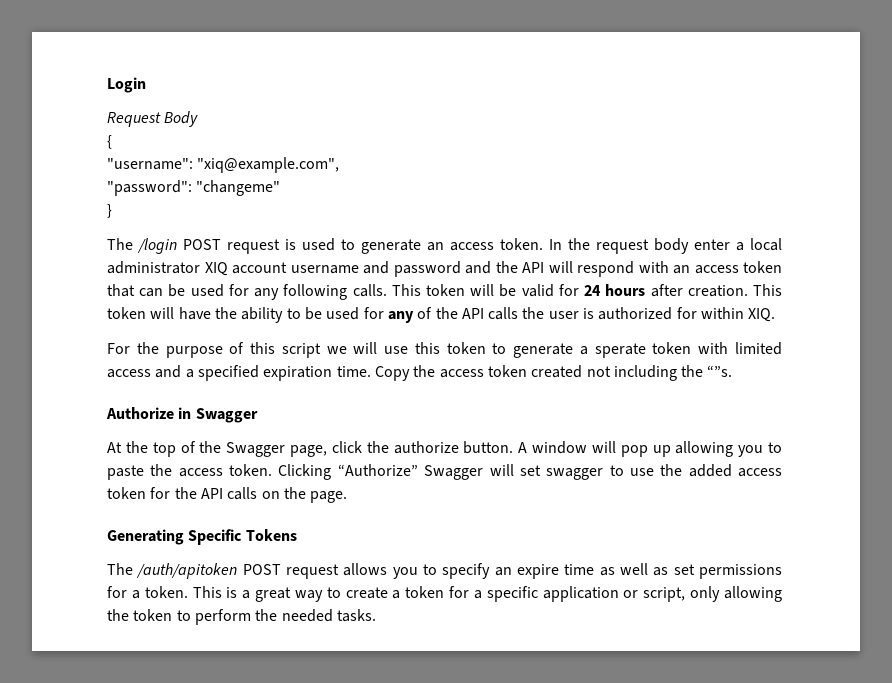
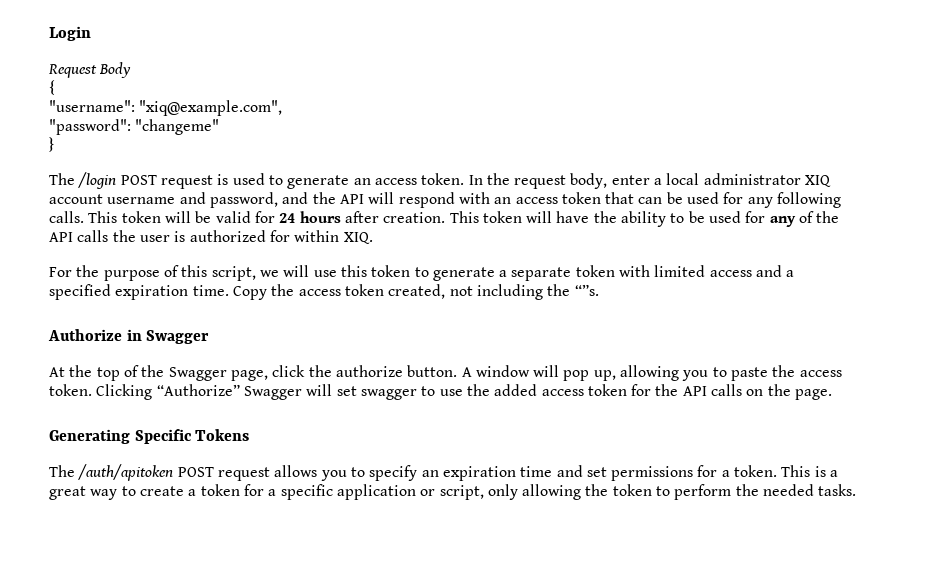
- In the request body enter a local administrator XIQ account username and password and the API will respond with an access token that can be used for any following calls.
+ In the request body, enter a local administrator XIQ account username and password, and the API will respond with an access token that can be used for any following calls.
- For the purpose of this script we will use this token to generate a sperate token with limited access and a specified expiration time.
+ For the purpose of this script, we will use this token to generate a separate token with limited access and a specified expiration time.
- Copy the access token created not including the “”s.
+ Copy the access token created, not including the “”s.
- A window will pop up allowing you to paste the access token.
+ A window will pop up, allowing you to paste the access token.
- The /auth/apitoken POST request allows you to specify an expire time as well as set permissions for a token.
+ The /auth/apitoken POST request allows you to specify an expiration time and set permissions for a token.

